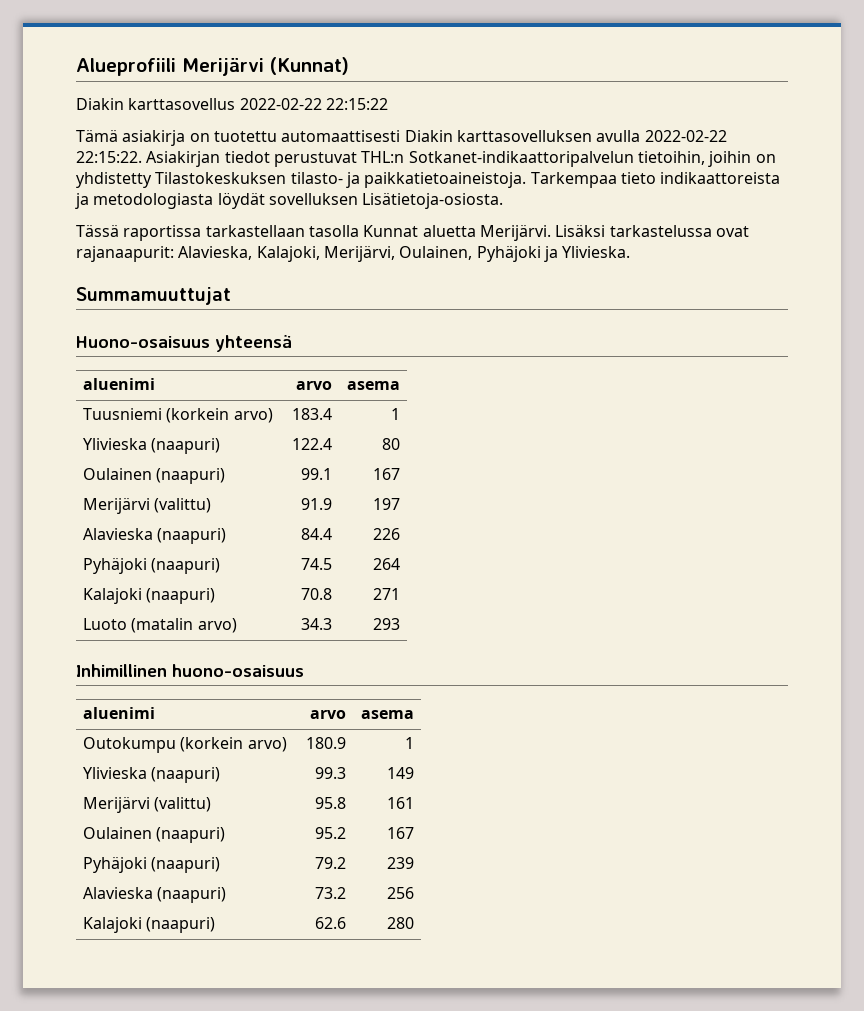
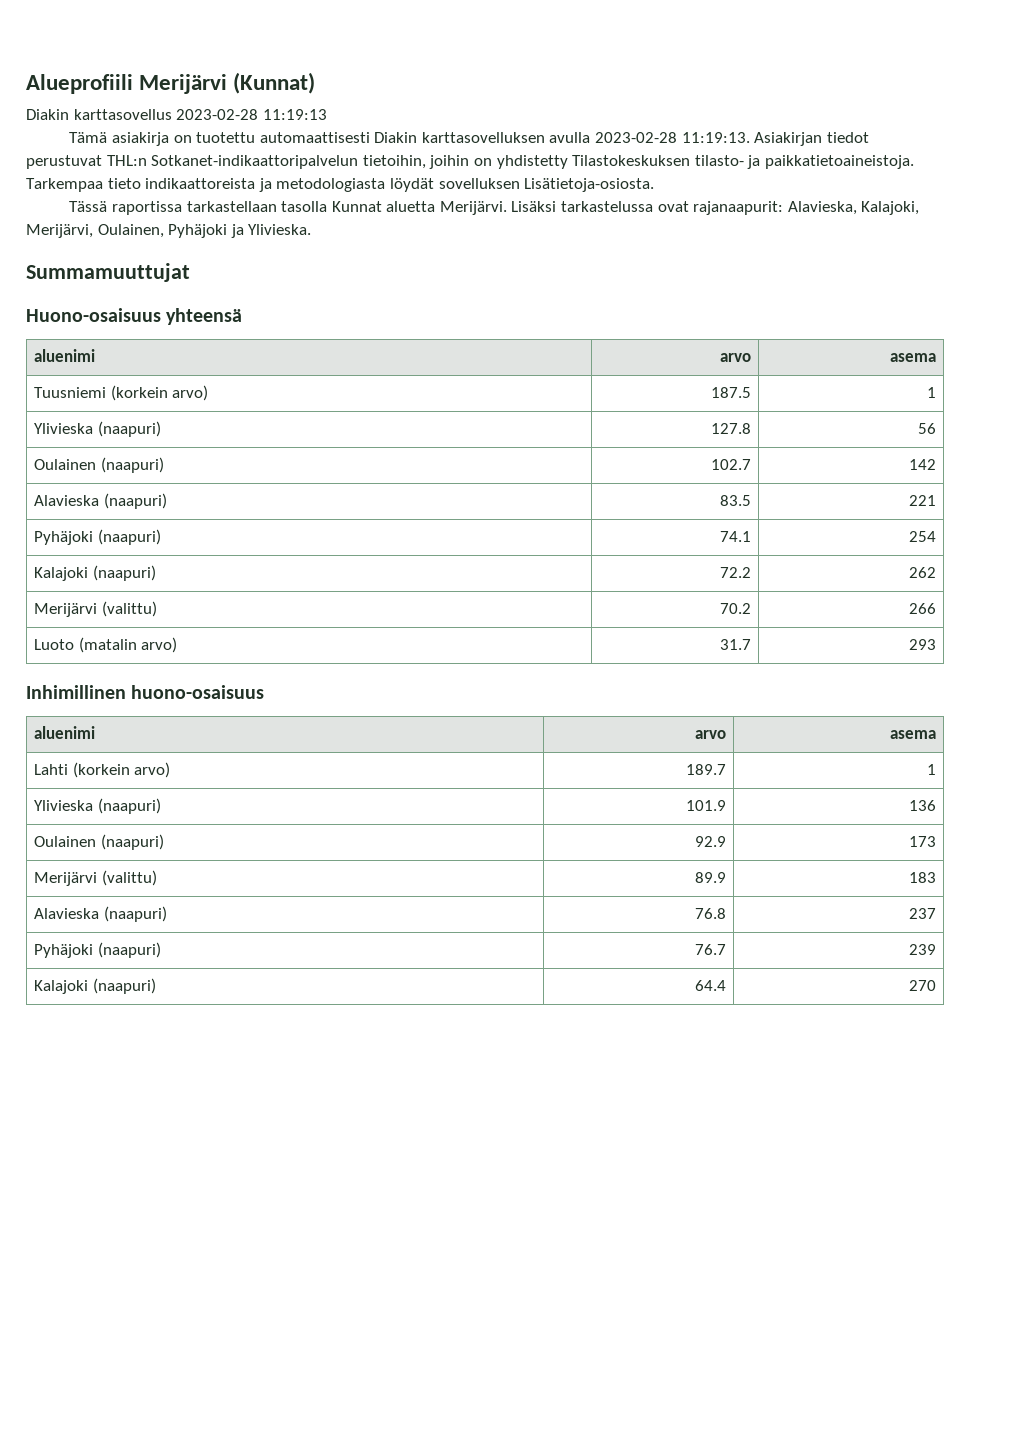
- Diakin karttasovellus 2022-02-22 22:15:22
+ Diakin karttasovellus 2023-02-28 11:19:13
- Tämä asiakirja on tuotettu automaattisesti Diakin karttasovelluksen avulla 2022-02-22 22:15:22.
+ Tämä asiakirja on tuotettu automaattisesti Diakin karttasovelluksen avulla 2023-02-28 11:19:13.
- Tuusniemi (korkein arvo) | 183.4 | 1
- Ylivieska (naapuri) | 122.4 | 80
- Oulainen (naapuri) | 99.1 | 167
- Merijärvi (valittu) | 91.9 | 197
- Alavieska (naapuri) | 84.4 | 226
- Pyhäjoki (naapuri) | 74.5 | 264
- Kalajoki (naapuri) | 70.8 | 271
+ Tuusniemi (korkein arvo) | 187.5 | 1
+ Ylivieska (naapuri) | 127.8 | 56
+ Oulainen (naapuri) | 102.7 | 142
+ Alavieska (naapuri) | 83.5 | 221
+ Pyhäjoki (naapuri) | 74.1 | 254
+ Kalajoki (naapuri) | 72.2 | 262
+ Merijärvi (valittu) | 70.2 | 266
- Luoto (matalin arvo) | 34.3 | 293
+ Luoto (matalin arvo) | 31.7 | 293
- Outokumpu (korkein arvo) | 180.9 | 1
- Ylivieska (naapuri) | 99.3 | 149
- Merijärvi (valittu) | 95.8 | 161
- Oulainen (naapuri) | 95.2 | 167
- Pyhäjoki (naapuri) | 79.2 | 239
+ Lahti (korkein arvo) | 189.7 | 1
+ Ylivieska (naapuri) | 101.9 | 136
+ Oulainen (naapuri) | 92.9 | 173
+ Merijärvi (valittu) | 89.9 | 183
+ Alavieska (naapuri) | 76.8 | 237
+ Pyhäjoki (naapuri) | 76.7 | 239
- Alavieska (naapuri) | 73.2 | 256
- Kalajoki (naapuri) | 62.6 | 280
+ Kalajoki (naapuri) | 64.4 | 270

